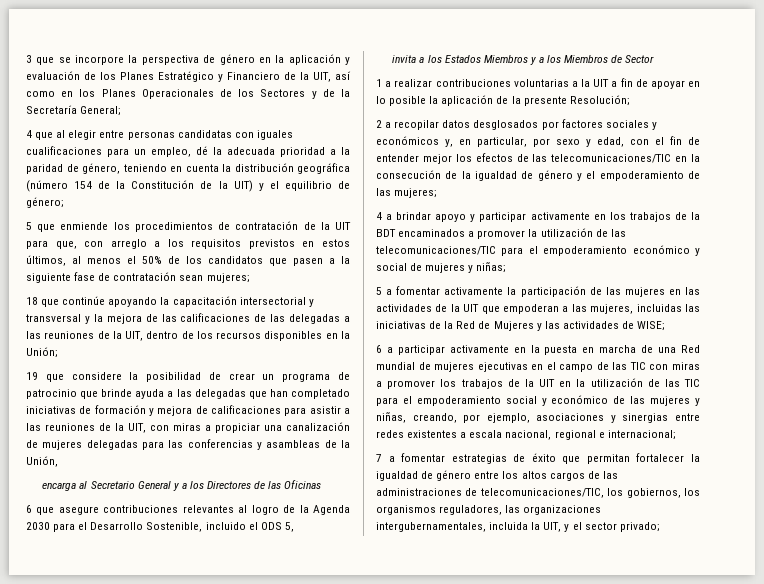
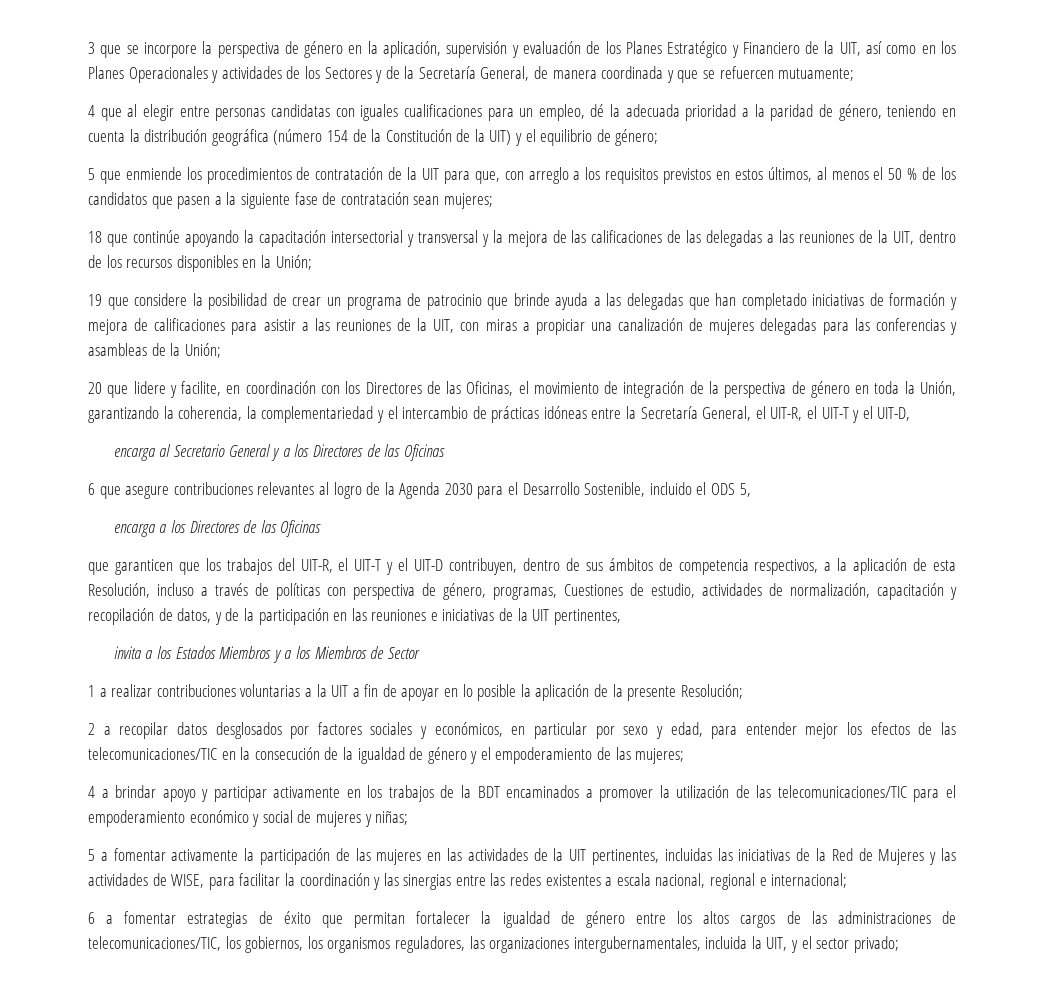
- 3 que se incorpore la perspectiva de género en la aplicación y evaluación de los Planes Estratégico y Financiero de la UIT, así como en los Planes Operacionales de los Sectores y de la Secretaría General;
+ 3 que se incorpore la perspectiva de género en la aplicación, supervisión y evaluación de los Planes Estratégico y Financiero de la UIT, así como en los Planes Operacionales y actividades de los Sectores y de la Secretaría General, de manera coordinada y que se refuercen mutuamente;
- 5 que enmiende los procedimientos de contratación de la UIT para que, con arreglo a los requisitos previstos en estos últimos, al menos el 50% de los candidatos que pasen a la siguiente fase de contratación sean mujeres;
+ 5 que enmiende los procedimientos de contratación de la UIT para que, con arreglo a los requisitos previstos en estos últimos, al menos el 50 % de los candidatos que pasen a la siguiente fase de contratación sean mujeres;
- 19 que considere la posibilidad de crear un programa de patrocinio que brinde ayuda a las delegadas que han completado iniciativas de formación y mejora de calificaciones para asistir a las reuniones de la UIT, con miras a propiciar una canalización de mujeres delegadas para las conferencias y asambleas de la Unión,
+ 19 que considere la posibilidad de crear un programa de patrocinio que brinde ayuda a las delegadas que han completado iniciativas de formación y mejora de calificaciones para asistir a las reuniones de la UIT, con miras a propiciar una canalización de mujeres delegadas para las conferencias y asambleas de la Unión;
+ 20 que lidere y facilite, en coordinación con los Directores de las Oficinas, el movimiento de integración de la perspectiva de género en toda la Unión, garantizando la coherencia, la complementariedad y el intercambio de prácticas idóneas entre la Secretaría General, el UIT-R, el UIT-T y el UIT-D,
+ encarga a los Directores de las Oficinas
+ que garanticen que los trabajos del UIT-R, el UIT-T y el UIT-D contribuyen, dentro de sus ámbitos de competencia respectivos, a la aplicación de esta Resolución, incluso a través de políticas con perspectiva de género, programas, Cuestiones de estudio, actividades de normalización, capacitación y recopilación de datos, y de la participación en las reuniones e iniciativas de la UIT pertinentes,
- 2 a recopilar datos desglosados por factores sociales y económicos y, en particular, por sexo y edad, con el fin de entender mejor los efectos de las telecomunicaciones/TIC en la consecución de la igualdad de género y el empoderamiento de las mujeres;
+ 2 a recopilar datos desglosados por factores sociales y económicos, en particular por sexo y edad, para entender mejor los efectos de las telecomunicaciones/TIC en la consecución de la igualdad de género y el empoderamiento de las mujeres;
- 5 a fomentar activamente la participación de las mujeres en las actividades de la UIT que empoderan a las mujeres, incluidas las iniciativas de la Red de Mujeres y las actividades de WISE;
- 6 a participar activamente en la puesta en marcha de una Red mundial de mujeres ejecutivas en el campo de las TIC con miras a promover los trabajos de la UIT en la utilización de las TIC para el empoderamiento social y económico de las mujeres y niñas, creando, por ejemplo, asociaciones y sinergias entre redes existentes a escala nacional, regional e internacional;
+ 5 a fomentar activamente la participación de las mujeres en las actividades de la UIT pertinentes, incluidas las iniciativas de la Red de Mujeres y las actividades de WISE, para facilitar la coordinación y las sinergias entre las redes existentes a escala nacional, regional e internacional;
- 7 a fomentar estrategias de éxito que permitan fortalecer la igualdad de género entre los altos cargos de las administraciones de telecomunicaciones/TIC, los gobiernos, los organismos reguladores, las organizaciones intergubernamentales, incluida la UIT, y el sector privado;
+ 6 a fomentar estrategias de éxito que permitan fortalecer la igualdad de género entre los altos cargos de las administraciones de telecomunicaciones/TIC, los gobiernos, los organismos reguladores, las organizaciones intergubernamentales, incluida la UIT, y el sector privado;

